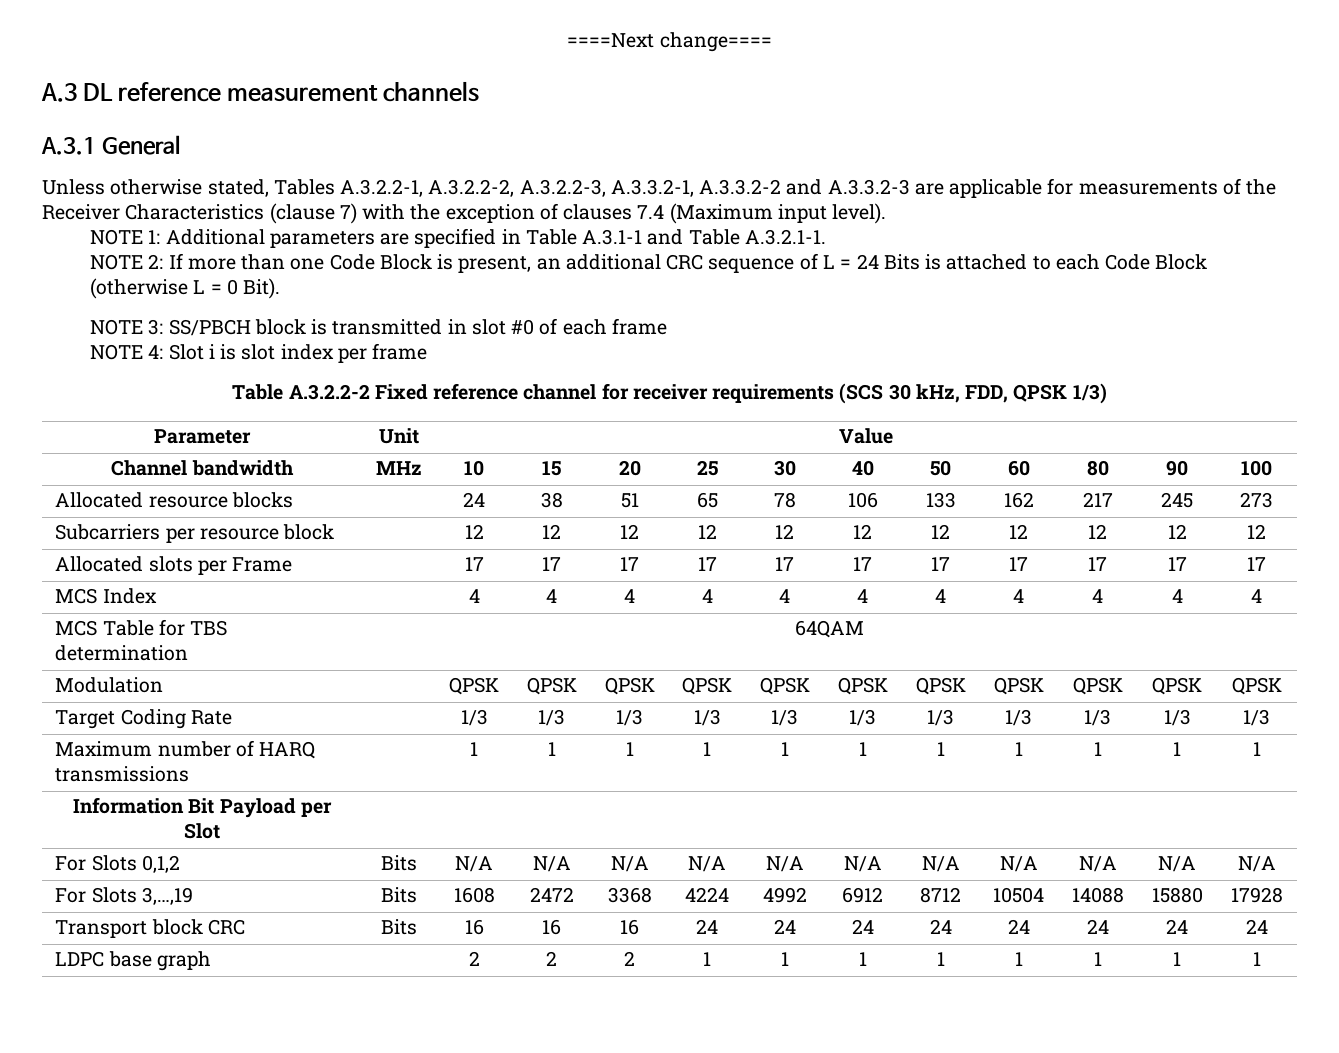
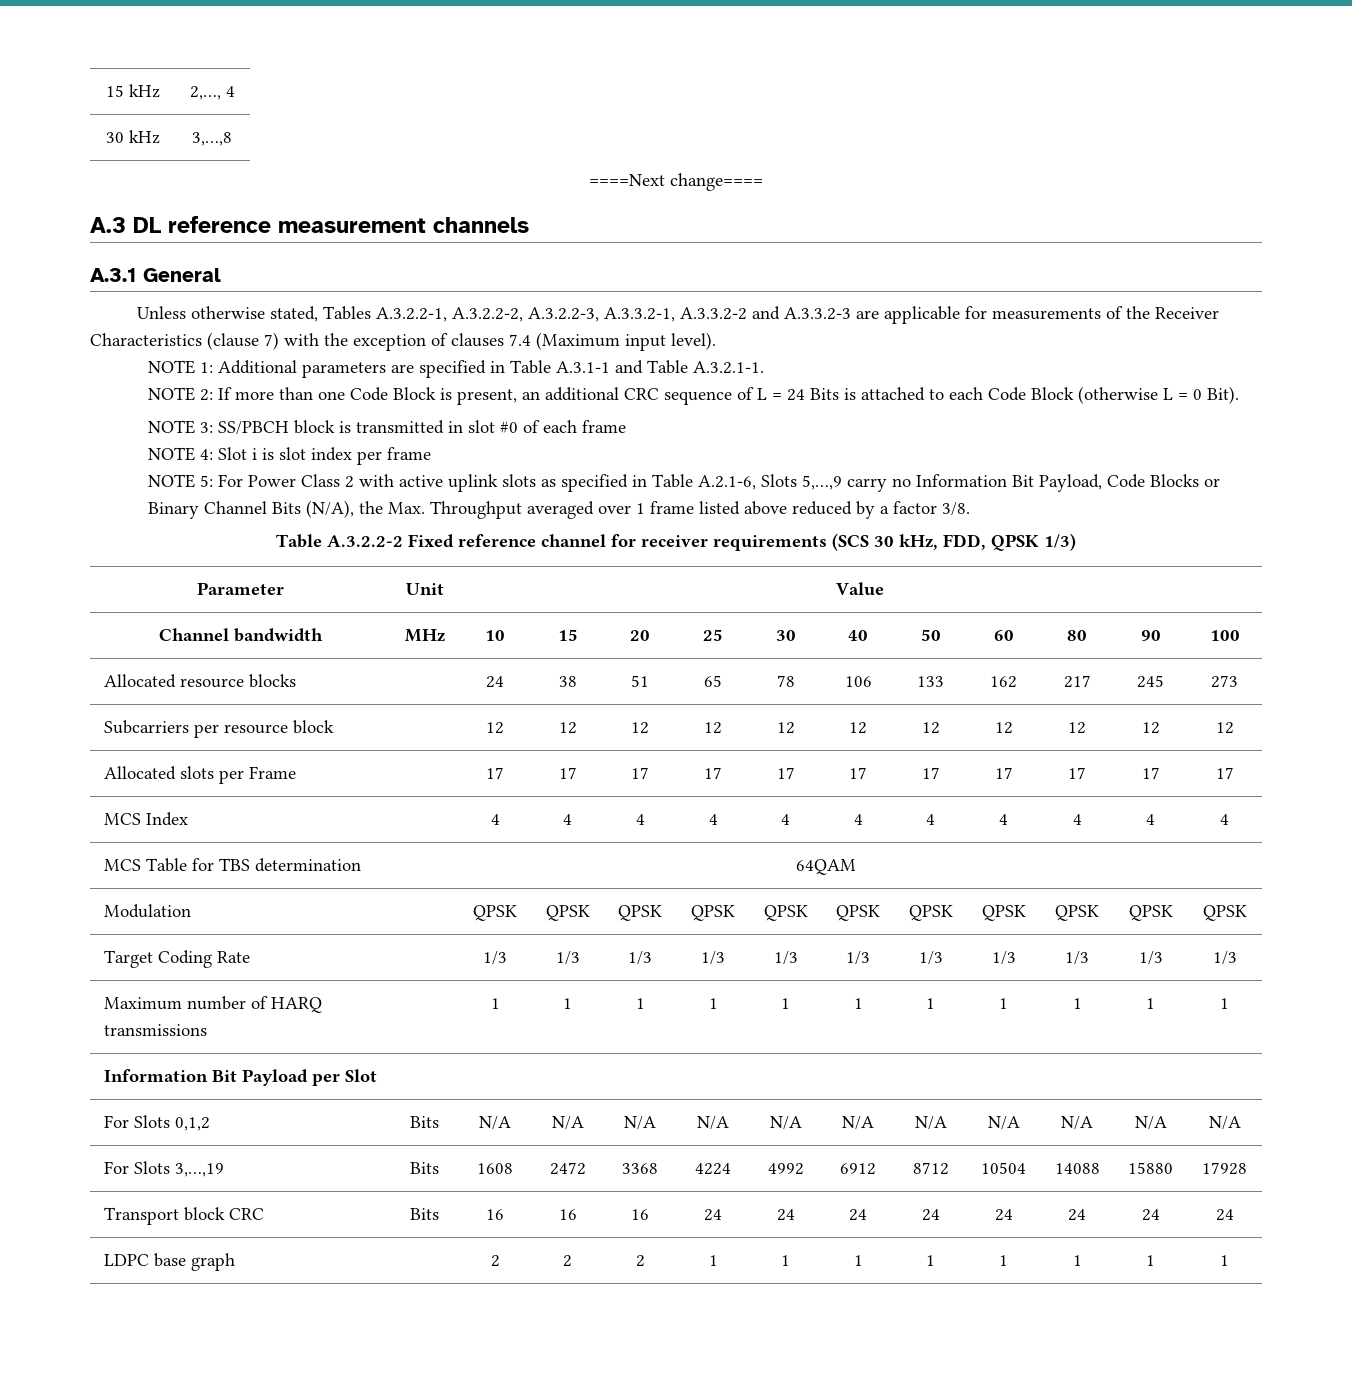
+ 15 kHz | 2,…, 4
+ 30 kHz | 3,…,8
+ NOTE 5: For Power Class 2 with active uplink slots as specified in Table A.2.1-6, Slots 5,…,9 carry no Information Bit Payload, Code Blocks or Binary Channel Bits (N/A), the Max. Throughput averaged over 1 frame listed above reduced by a factor 3/8.

